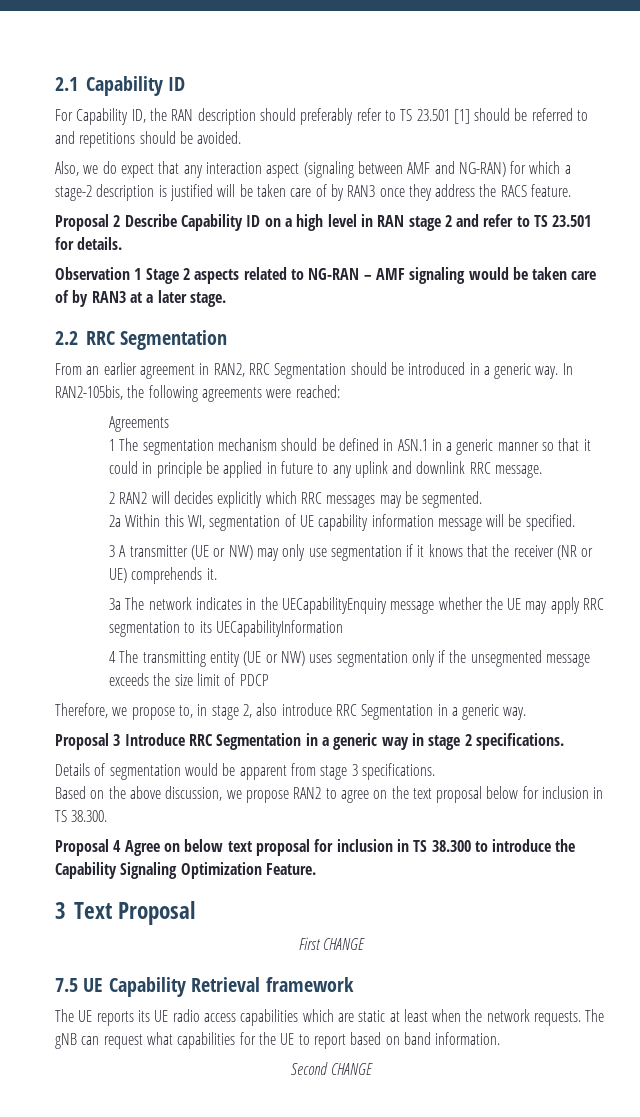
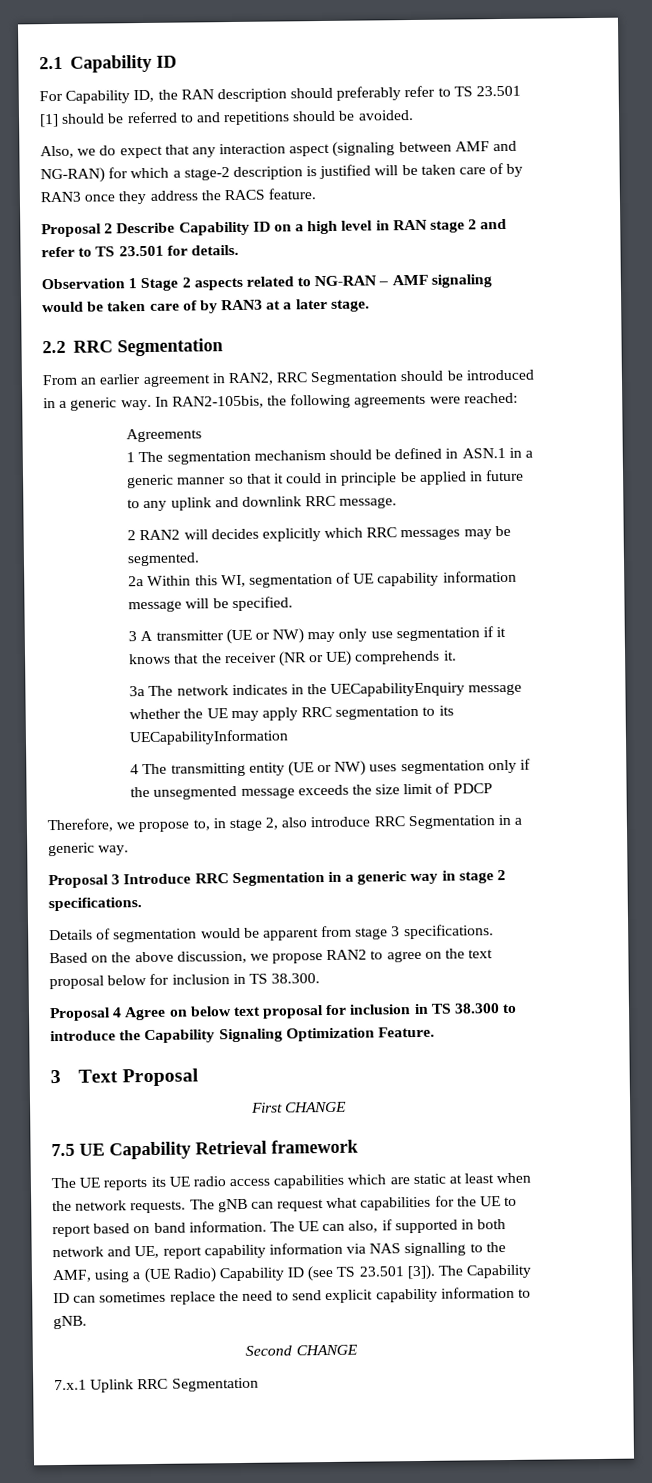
- The gNB can request what capabilities for the UE to report based on band information.
+ The gNB can request what capabilities for the UE to report based on band information. The UE can also, if supported in both network and UE, report capability information via NAS signalling to the AMF, using a (UE Radio) Capability ID (see TS 23.501 [3]). The Capability ID can sometimes replace the need to send explicit capability information to gNB.
  Second CHANGE
+ 7.x.1 Uplink RRC Segmentation

